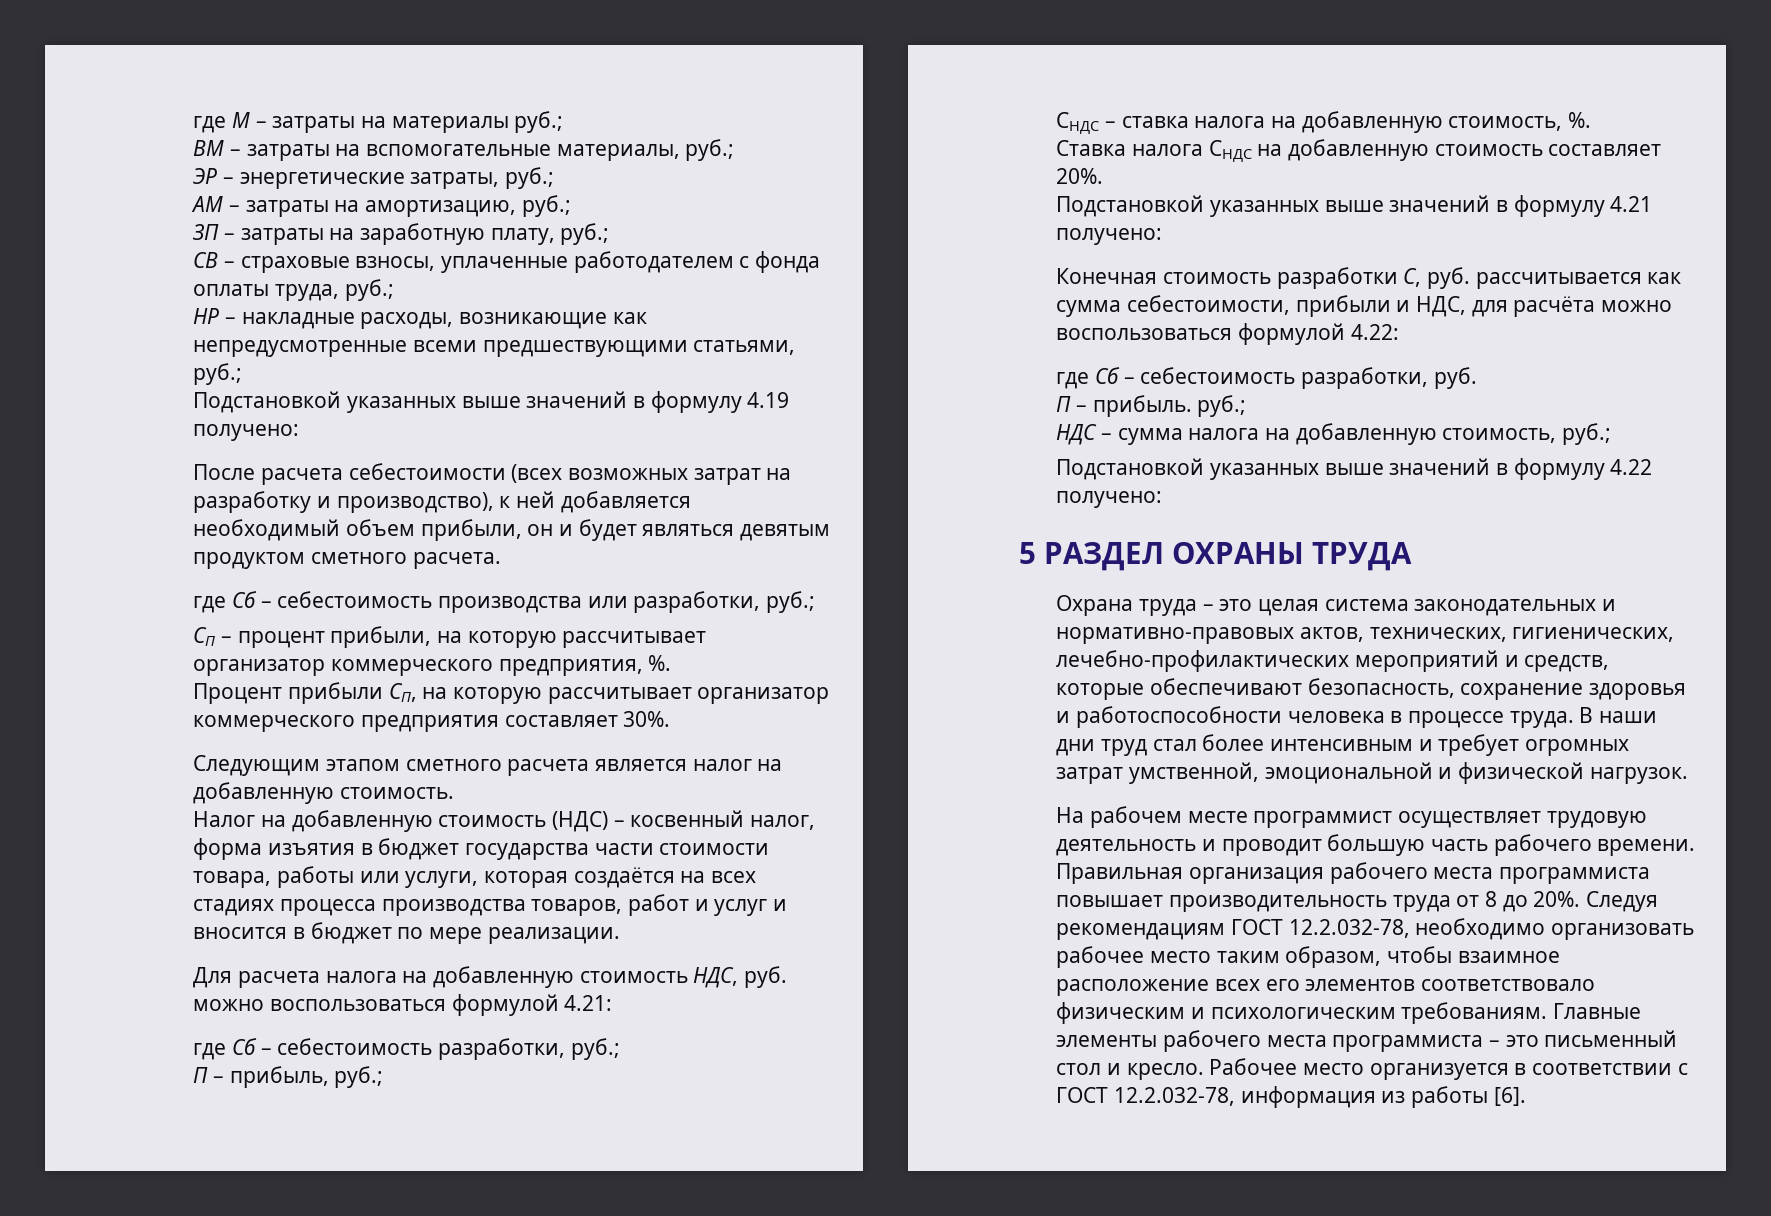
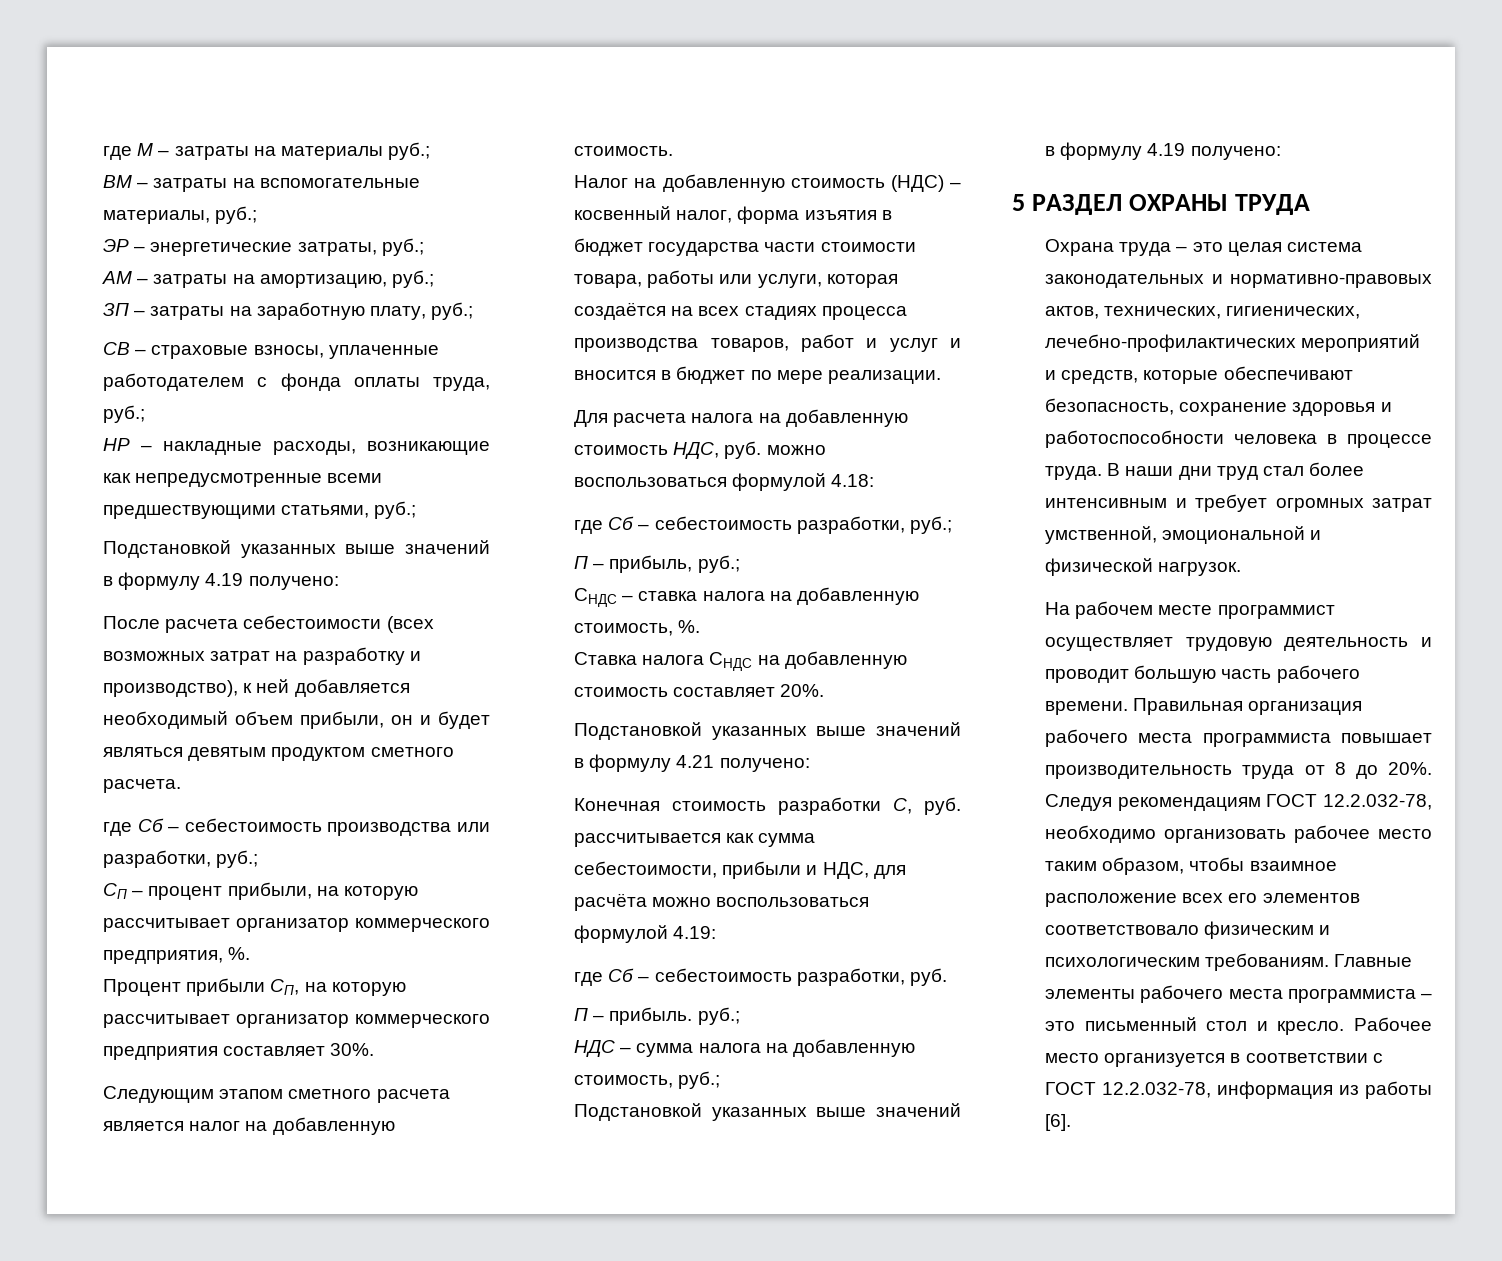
- Для расчета налога на добавленную стоимость НДС, руб. можно воспользоваться формулой 4.21:
+ Для расчета налога на добавленную стоимость НДС, руб. можно воспользоваться формулой 4.18:
- Конечная стоимость разработки С, руб. рассчитывается как сумма себестоимости, прибыли и НДС, для расчёта можно воспользоваться формулой 4.22:
+ Конечная стоимость разработки С, руб. рассчитывается как сумма себестоимости, прибыли и НДС, для расчёта можно воспользоваться формулой 4.19:
  НДС – сумма налога на добавленную стоимость, руб.;
- Подстановкой указанных выше значений в формулу 4.22 получено:
+ Подстановкой указанных выше значений в формулу 4.19 получено:

